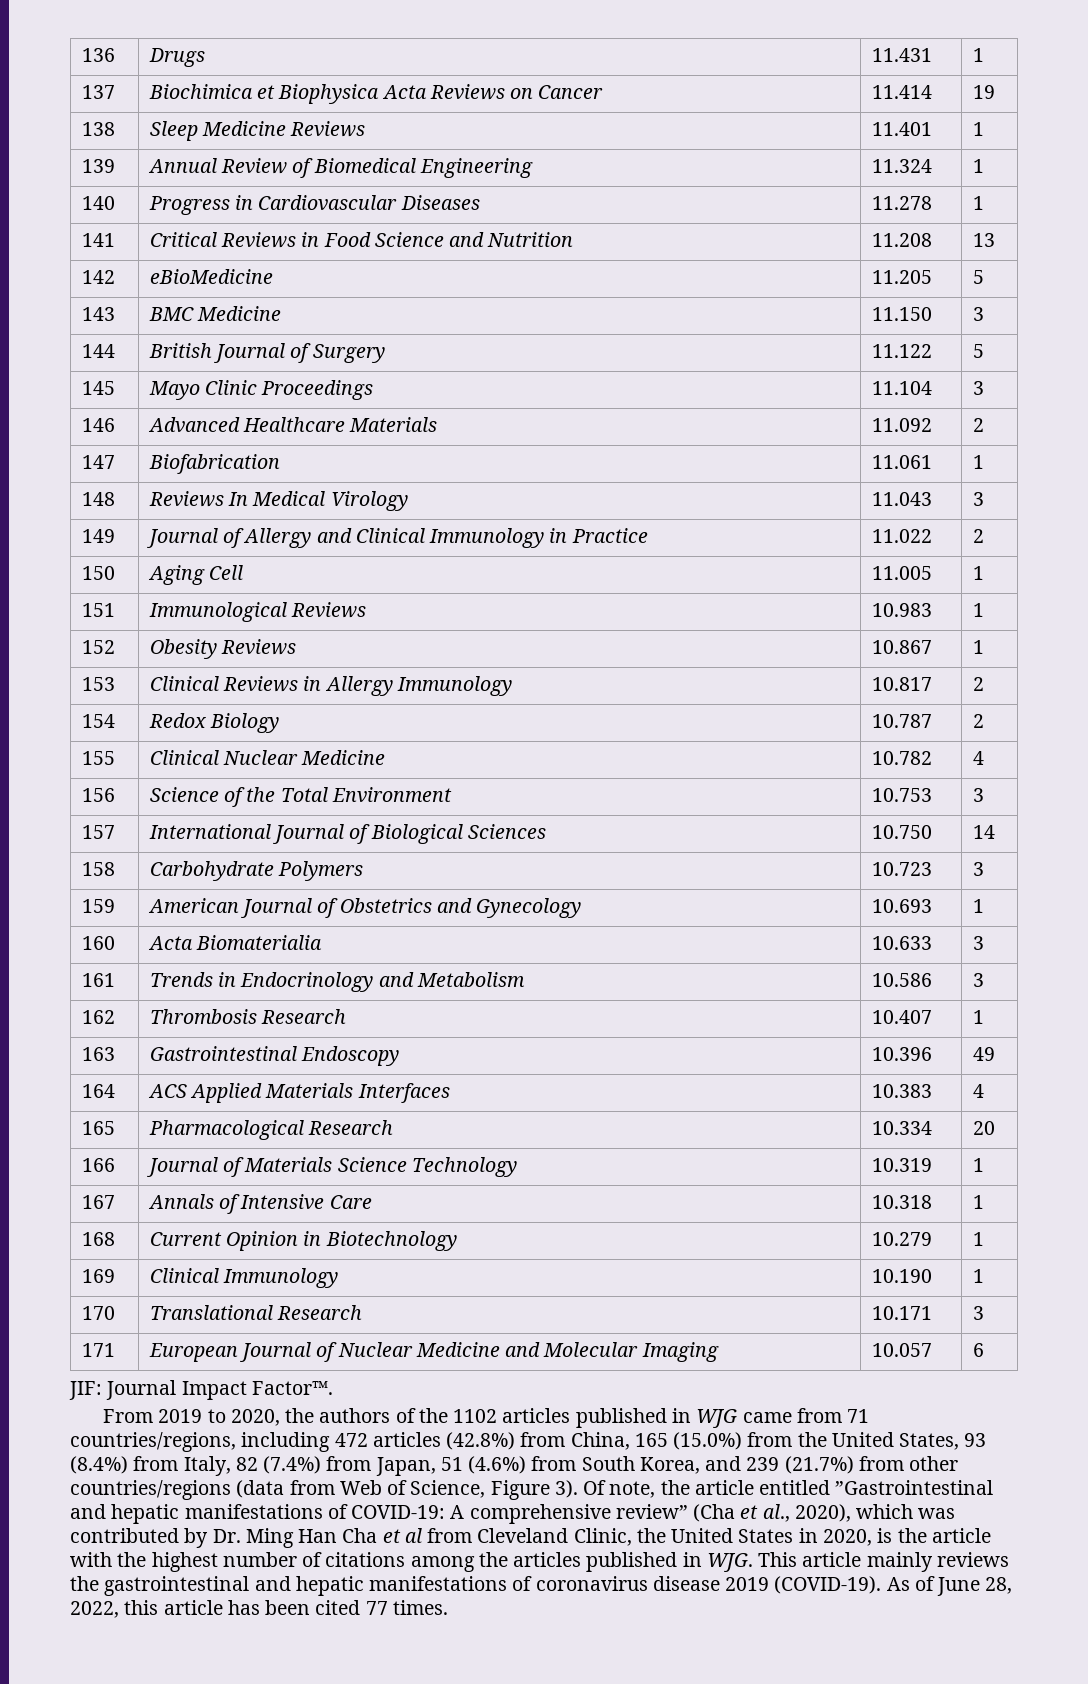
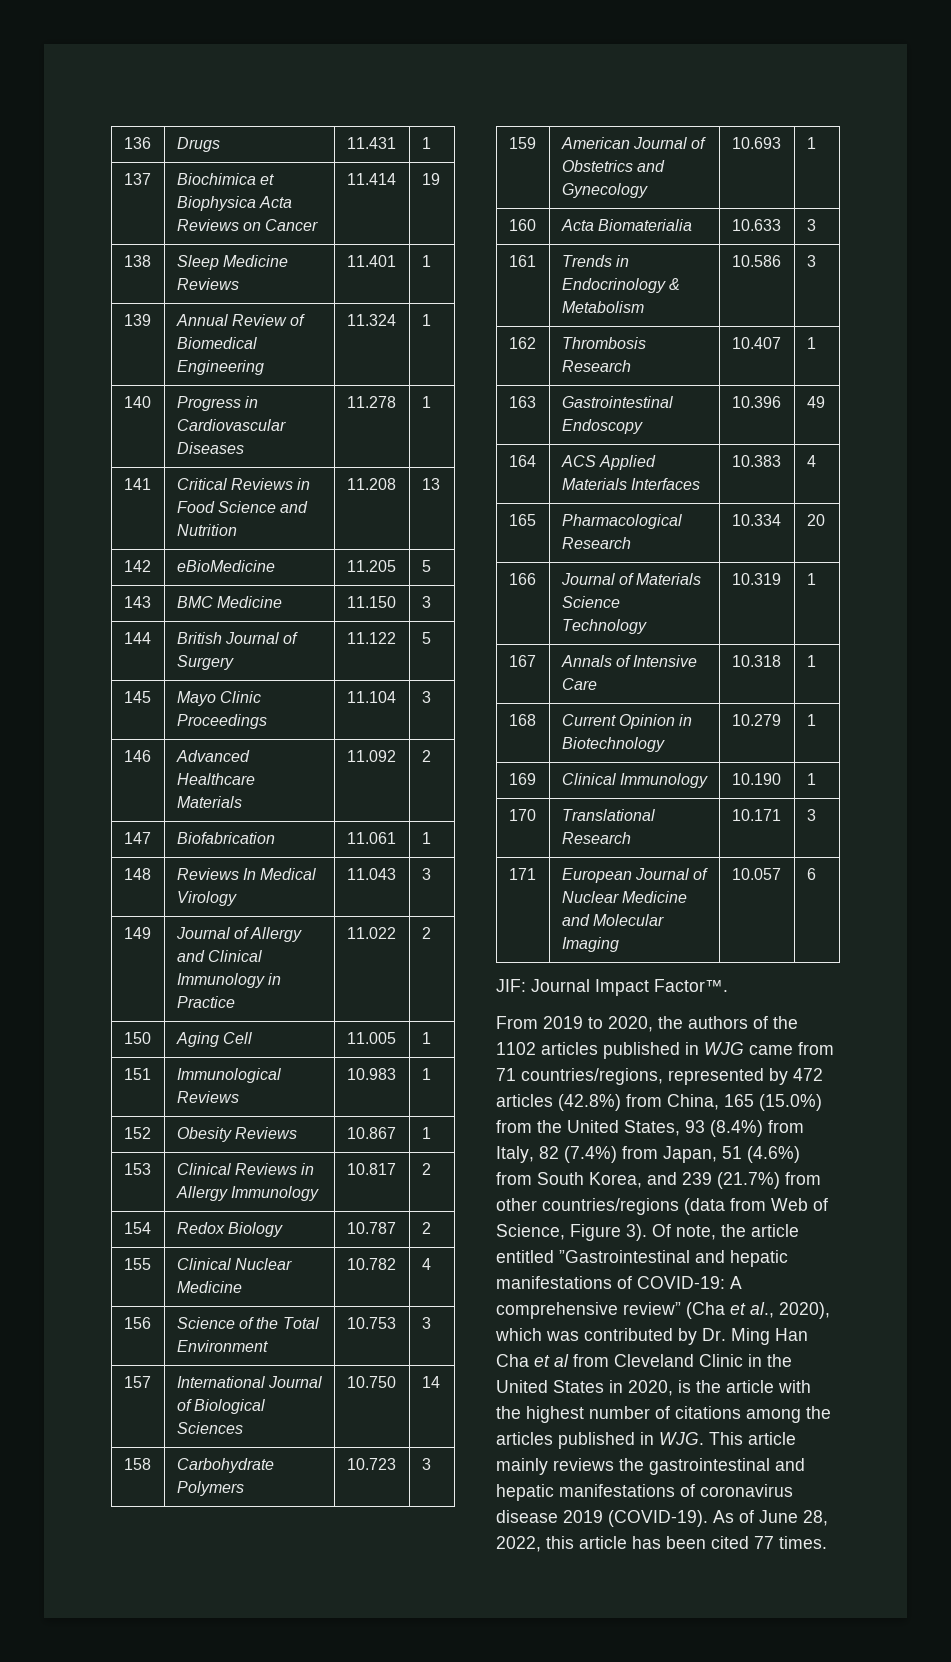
- 161 | Trends in Endocrinology and Metabolism | 10.586 | 3
+ 161 | Trends in Endocrinology & Metabolism | 10.586 | 3
- From 2019 to 2020, the authors of the 1102 articles published in WJG came from 71 countries/regions, including 472 articles (42.8%) from China, 165 (15.0%) from the United States, 93 (8.4%) from Italy, 82 (7.4%) from Japan, 51 (4.6%) from South Korea, and 239 (21.7%) from other countries/regions (data from Web of Science, Figure 3).
+ From 2019 to 2020, the authors of the 1102 articles published in WJG came from 71 countries/regions, represented by 472 articles (42.8%) from China, 165 (15.0%) from the United States, 93 (8.4%) from Italy, 82 (7.4%) from Japan, 51 (4.6%) from South Korea, and 239 (21.7%) from other countries/regions (data from Web of Science, Figure 3).
- A comprehensive review” (Cha et al., 2020), which was contributed by Dr. Ming Han Cha et al from Cleveland Clinic, the United States in 2020, is the article with the highest number of citations among the articles published in WJG. This article mainly reviews the gastrointestinal and hepatic manifestations of coronavirus disease 2019 (COVID-19).
+ A comprehensive review” (Cha et al., 2020), which was contributed by Dr. Ming Han Cha et al from Cleveland Clinic in the United States in 2020, is the article with the highest number of citations among the articles published in WJG. This article mainly reviews the gastrointestinal and hepatic manifestations of coronavirus disease 2019 (COVID-19).

